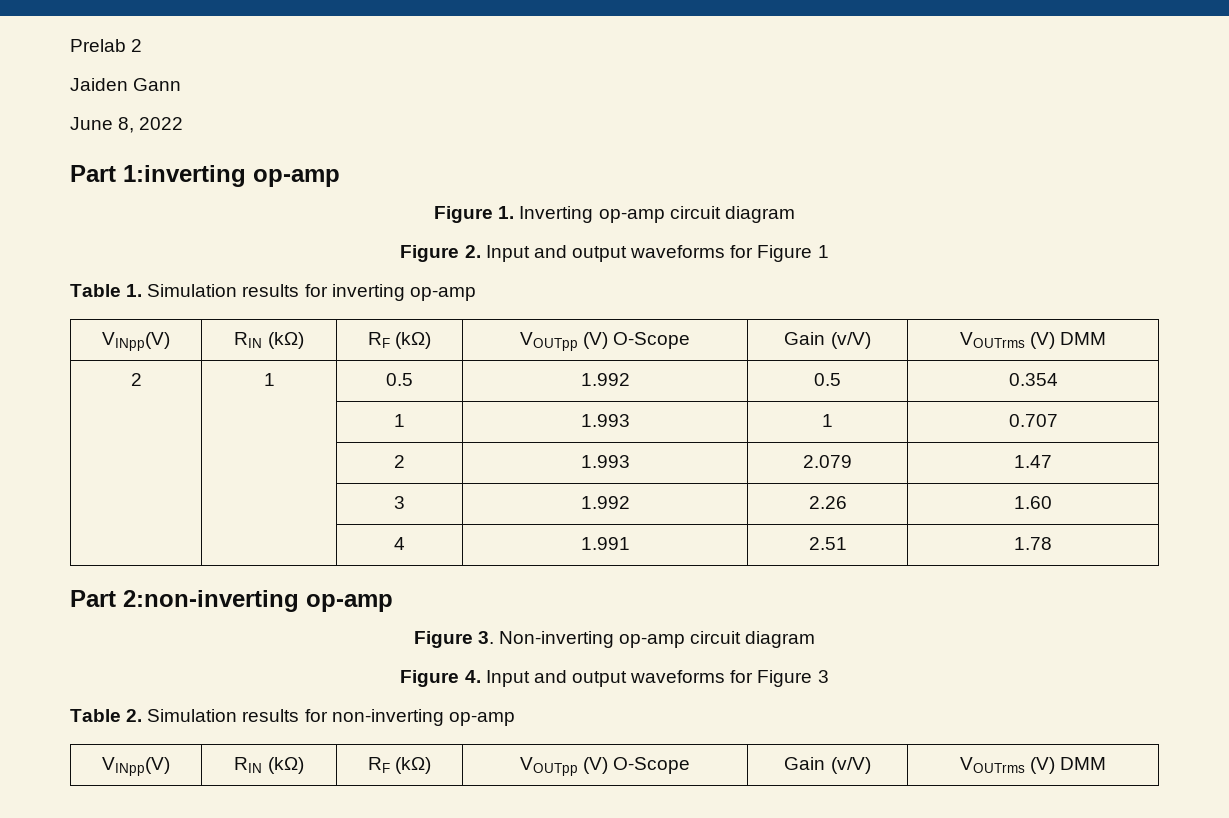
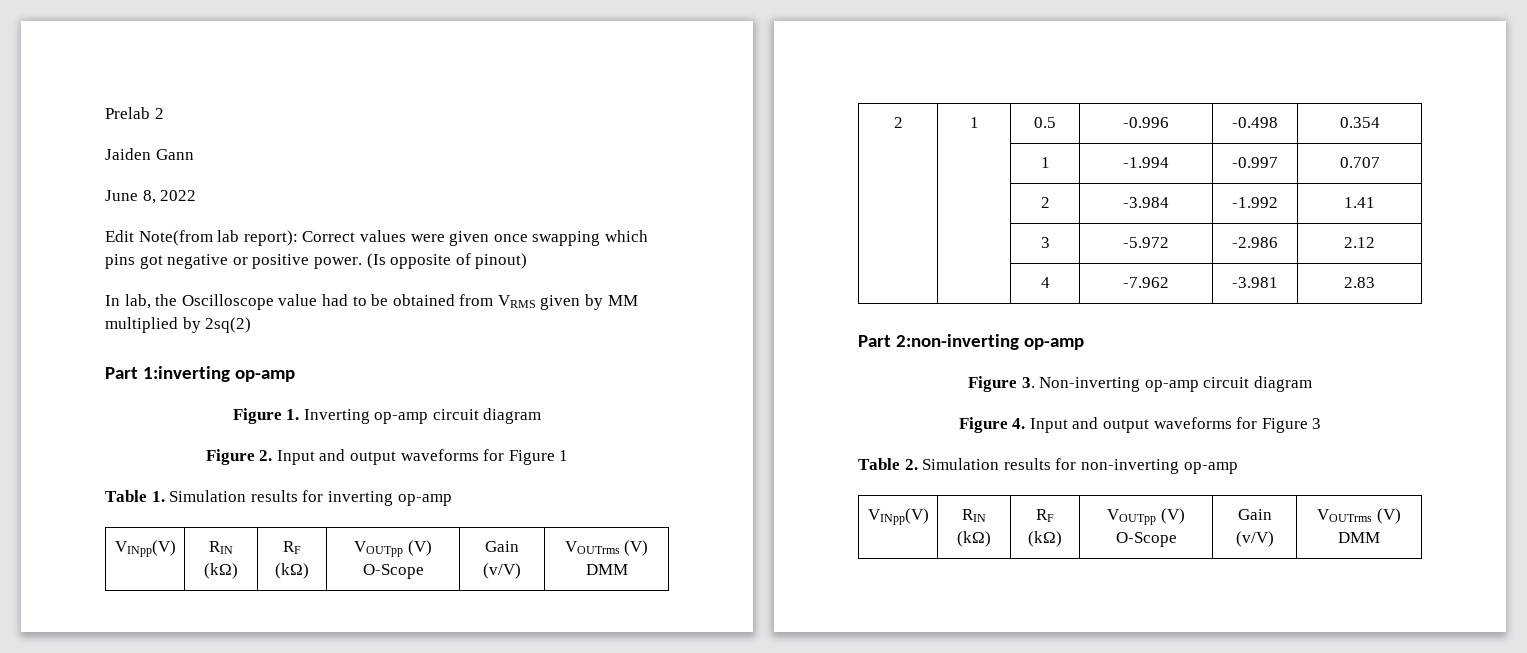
+ Edit Note(from lab report): Correct values were given once swapping which pins got negative or positive power. (Is opposite of pinout)
+ In lab, the Oscilloscope value had to be obtained from VRMS given by MM multiplied by 2sq(2)
- 2 | 1 | 0.5 | 1.992 | 0.5 | 0.354
+ 2 | 1 | 0.5 | -0.996 | -0.498 | 0.354
- | | 1 | 1.993 | 1 | 0.707
+ | | 1 | -1.994 | -0.997 | 0.707
- | | 2 | 1.993 | 2.079 | 1.47
- | | 3 | 1.992 | 2.26 | 1.60
- | | 4 | 1.991 | 2.51 | 1.78
+ | | 2 | -3.984 | -1.992 | 1.41
+ | | 3 | -5.972 | -2.986 | 2.12
+ | | 4 | -7.962 | -3.981 | 2.83

